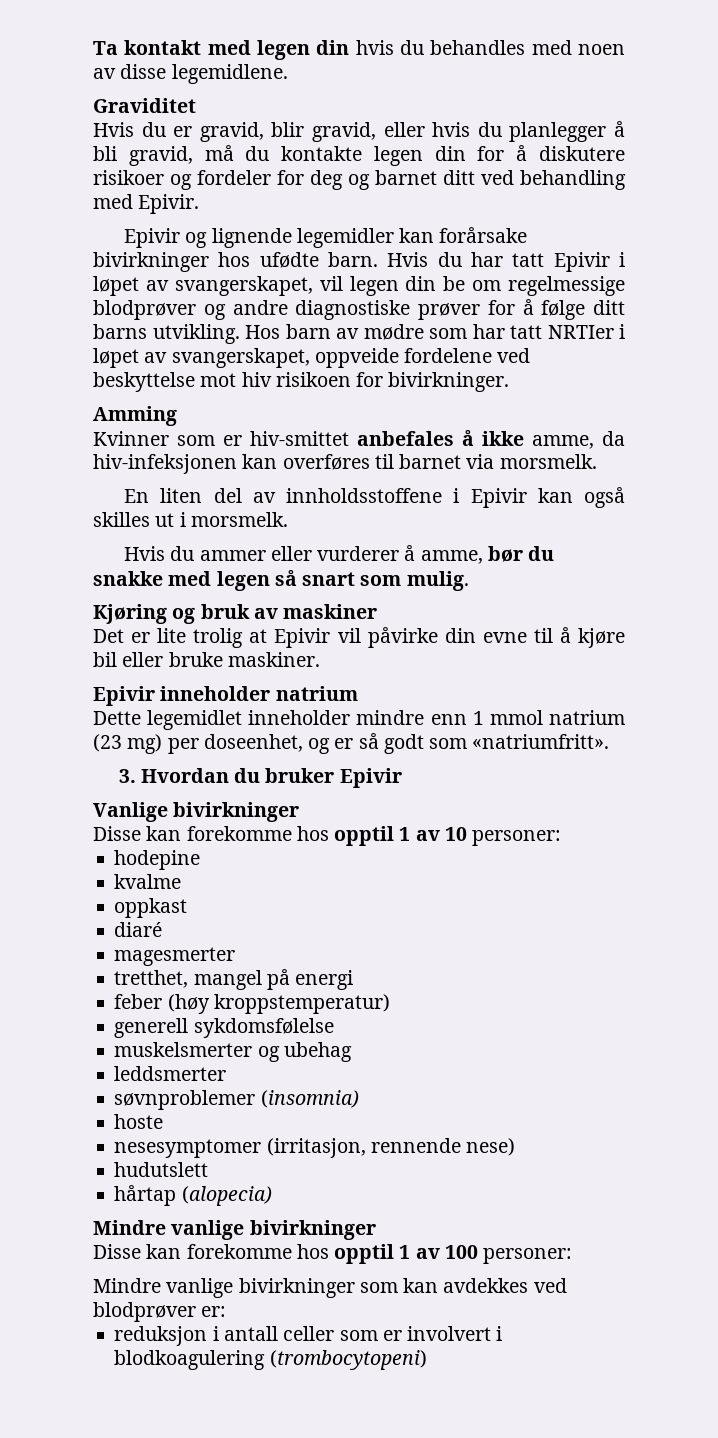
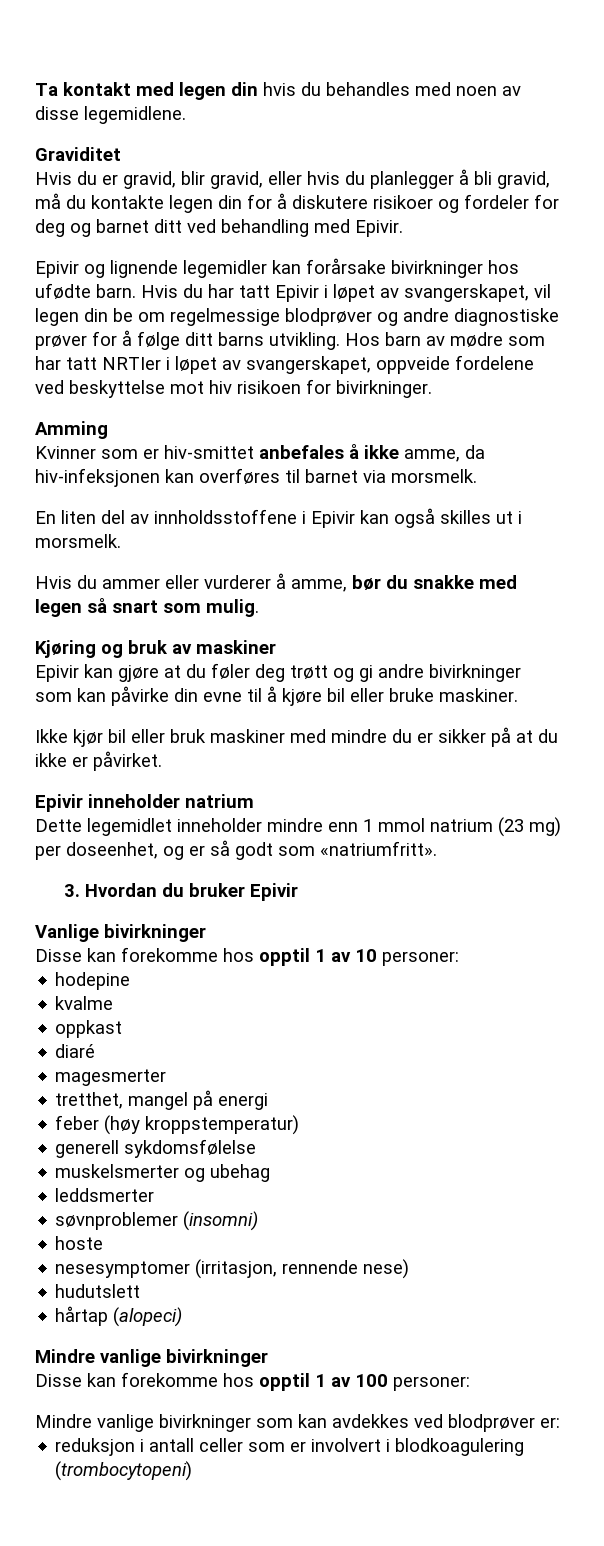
- Det er lite trolig at Epivir vil påvirke din evne til å kjøre bil eller bruke maskiner.
+ Epivir kan gjøre at du føler deg trøtt og gi andre bivirkninger som kan påvirke din evne til å kjøre bil eller bruke maskiner.
+ Ikke kjør bil eller bruk maskiner med mindre du er sikker på at du ikke er påvirket.
- søvnproblemer (insomnia)
+ søvnproblemer (insomni)
- hårtap (alopecia)
+ hårtap (alopeci)

